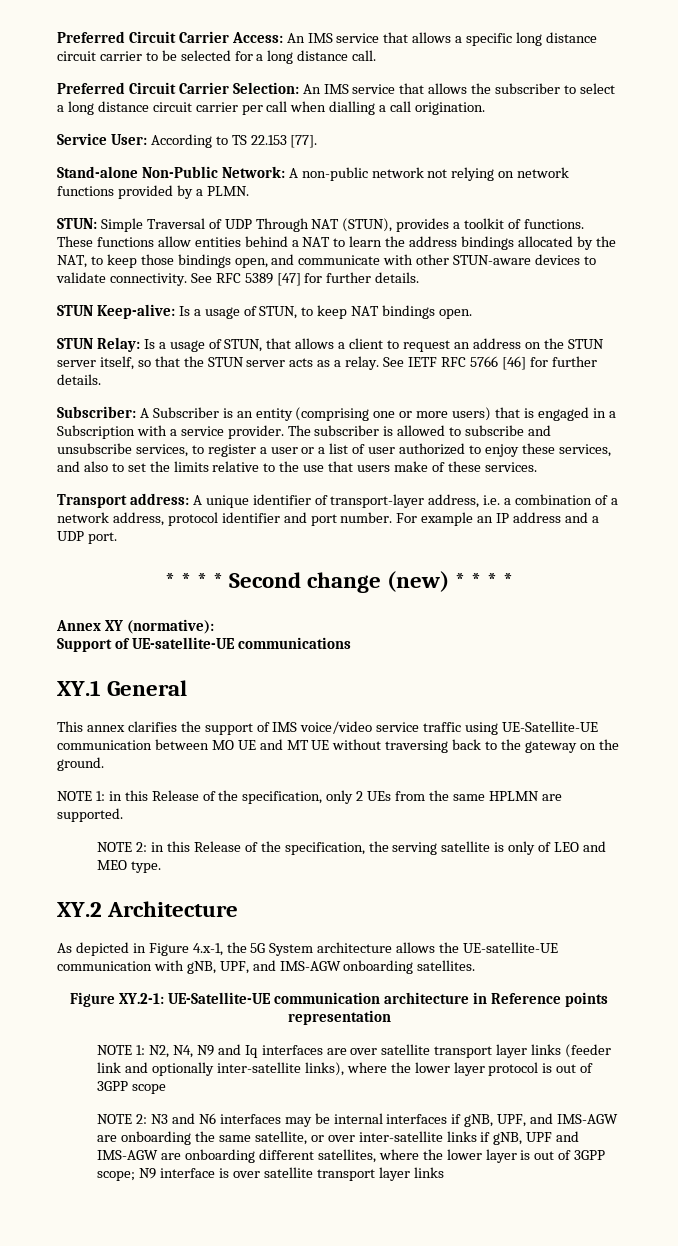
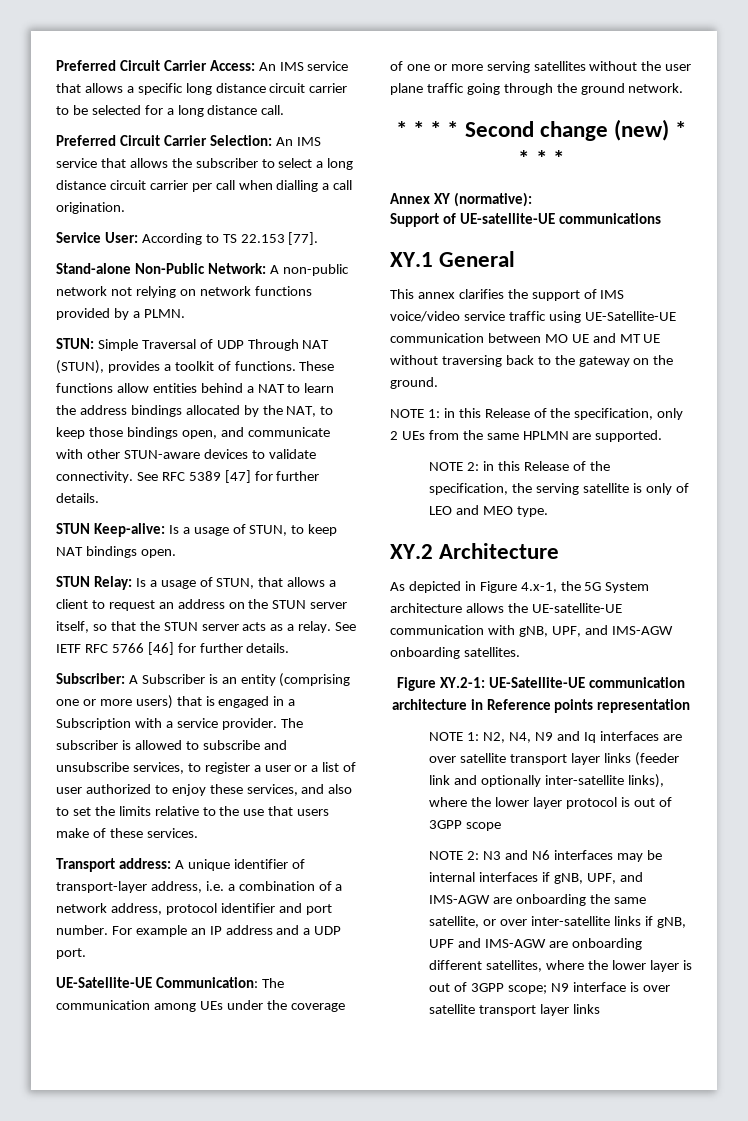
+ UE-Satellite-UE Communication: The communication among UEs under the coverage of one or more serving satellites without the user plane traffic going through the ground network.

